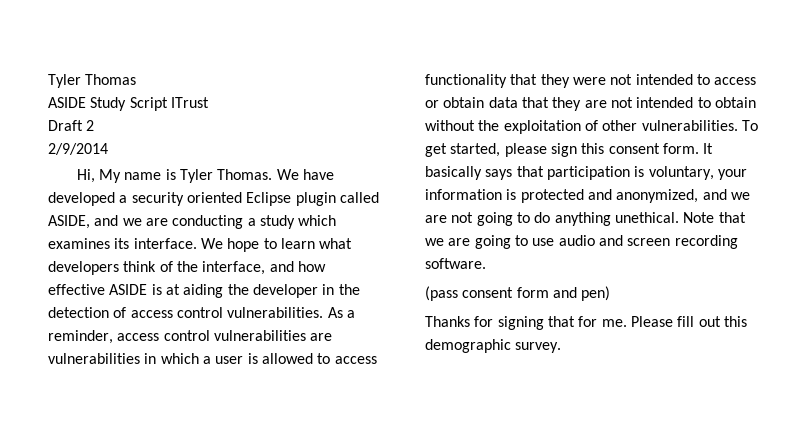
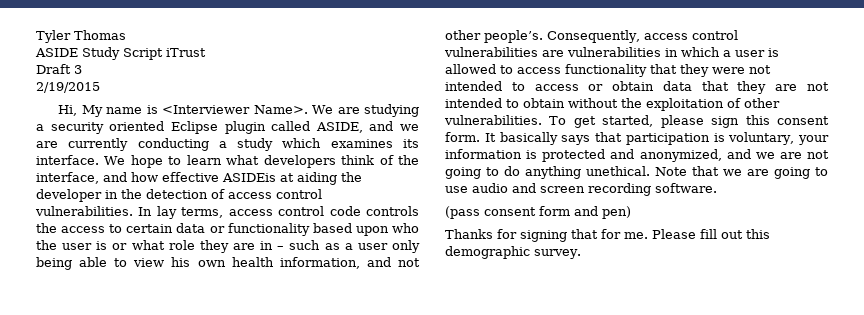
- ASIDE Study Script ITrust
+ ASIDE Study Script iTrust
- Draft 2
- 2/9/2014
+ Draft 3
+ 2/19/2015
- Hi, My name is Tyler Thomas. We have developed a security oriented Eclipse plugin called ASIDE, and we are conducting a study which examines its interface.
+ Hi, My name is <Interviewer Name>. We are studying a security oriented Eclipse plugin called ASIDE, and we are currently conducting a study which examines its interface.
- We hope to learn what developers think of the interface, and how effective ASIDE is at aiding the developer in the detection of access control vulnerabilities.
+ We hope to learn what developers think of the interface, and how effective ASIDEis at aiding the developer in the detection of access control vulnerabilities.
- As a reminder, access control vulnerabilities are vulnerabilities in which a user is allowed to access functionality that they were not intended to access or obtain data that they are not intended to obtain without the exploitation of other vulnerabilities.
+ In lay terms, access control code controls the access to certain data or functionality based upon who the user is or what role they are in – such as a user only being able to view his own health information, and not other people’s. Consequently, access control vulnerabilities are vulnerabilities in which a user is allowed to access functionality that they were not intended to access or obtain data that they are not intended to obtain without the exploitation of other vulnerabilities.

